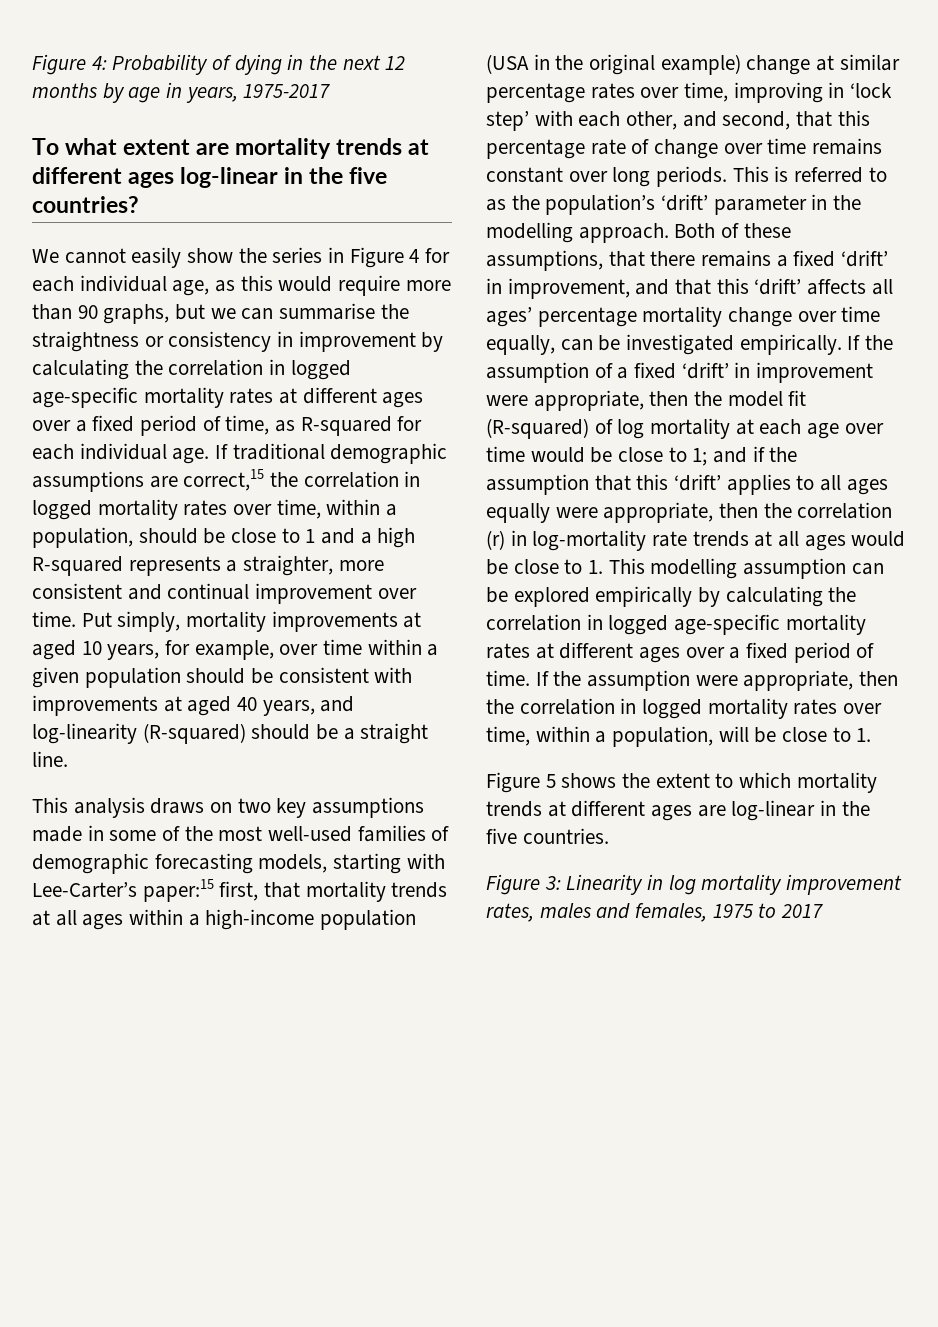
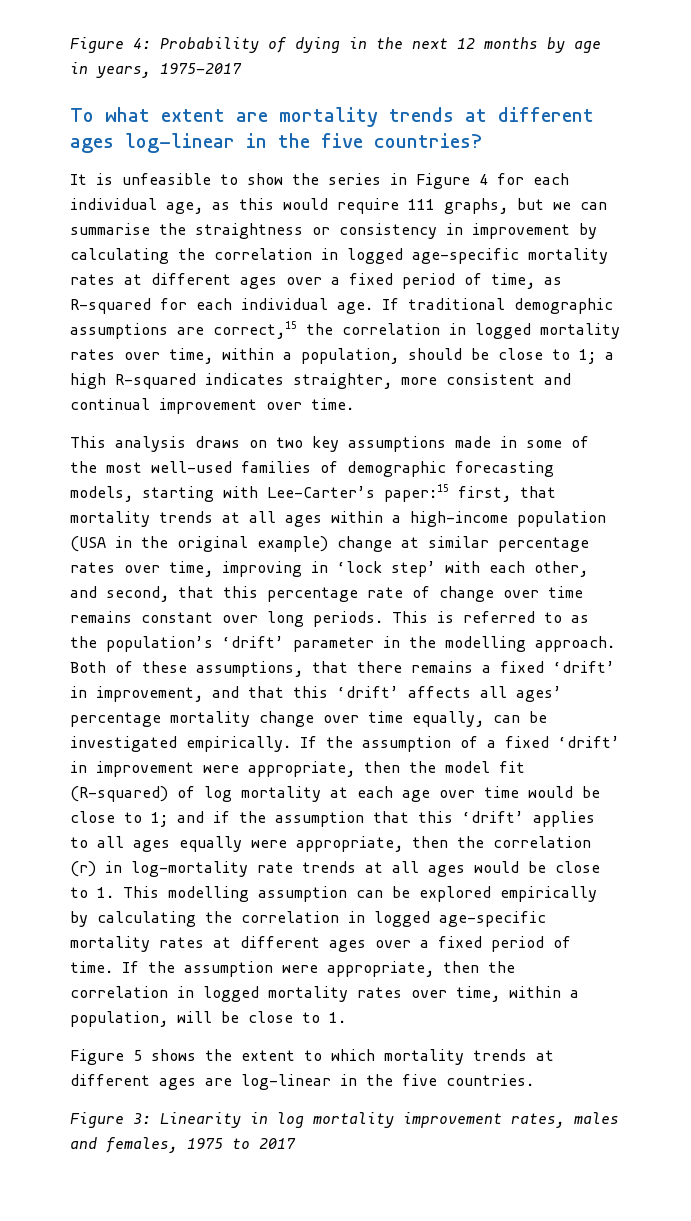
- We cannot easily show the series in Figure 4 for each individual age, as this would require more than 90 graphs, but we can summarise the straightness or consistency in improvement by calculating the correlation in logged age-specific mortality rates at different ages over a fixed period of time, as R-squared for each individual age.
+ It is unfeasible to show the series in Figure 4 for each individual age, as this would require 111 graphs, but we can summarise the straightness or consistency in improvement by calculating the correlation in logged age-specific mortality rates at different ages over a fixed period of time, as R-squared for each individual age.
- If traditional demographic assumptions are correct,15 the correlation in logged mortality rates over time, within a population, should be close to 1 and a high R-squared represents a straighter, more consistent and continual improvement over time. Put simply, mortality improvements at aged 10 years, for example, over time within a given population should be consistent with improvements at aged 40 years, and log-linearity (R-squared) should be a straight line.
+ If traditional demographic assumptions are correct,15 the correlation in logged mortality rates over time, within a population, should be close to 1; a high R-squared indicates straighter, more consistent and continual improvement over time.

